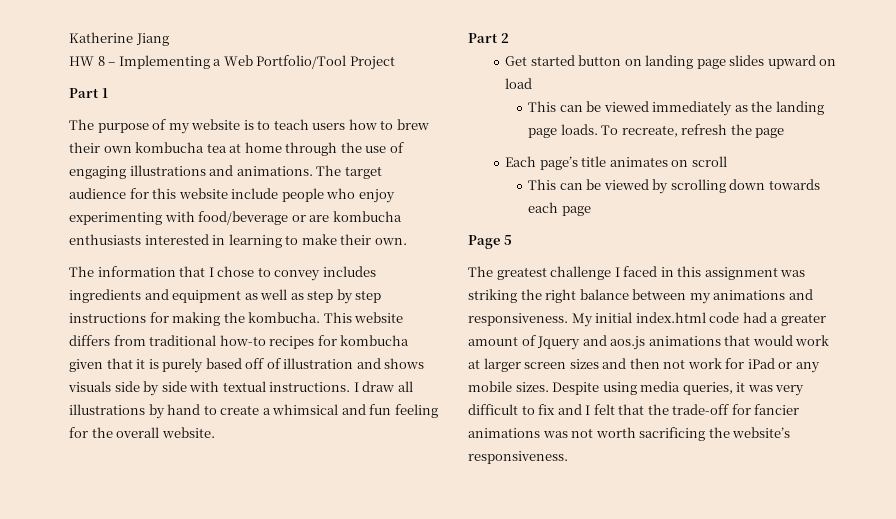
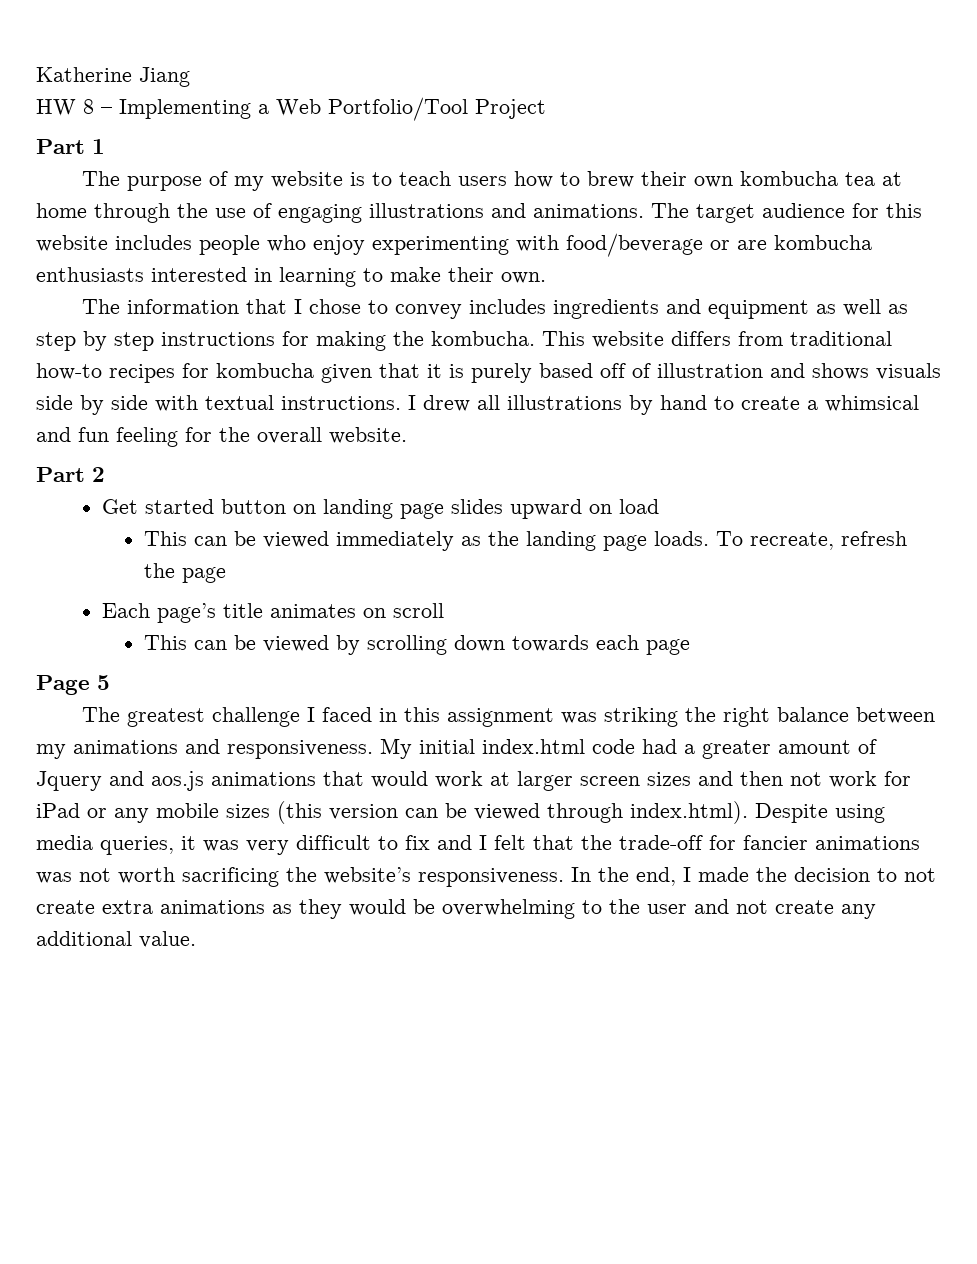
- The target audience for this website include people who enjoy experimenting with food/beverage or are kombucha enthusiasts interested in learning to make their own.
+ The target audience for this website includes people who enjoy experimenting with food/beverage or are kombucha enthusiasts interested in learning to make their own.
- I draw all illustrations by hand to create a whimsical and fun feeling for the overall website.
+ I drew all illustrations by hand to create a whimsical and fun feeling for the overall website.
- My initial index.html code had a greater amount of Jquery and aos.js animations that would work at larger screen sizes and then not work for iPad or any mobile sizes. Despite using media queries, it was very difficult to fix and I felt that the trade-off for fancier animations was not worth sacrificing the website’s responsiveness.
+ My initial index.html code had a greater amount of Jquery and aos.js animations that would work at larger screen sizes and then not work for iPad or any mobile sizes (this version can be viewed through index.html). Despite using media queries, it was very difficult to fix and I felt that the trade-off for fancier animations was not worth sacrificing the website’s responsiveness.
+ In the end, I made the decision to not create extra animations as they would be overwhelming to the user and not create any additional value.

